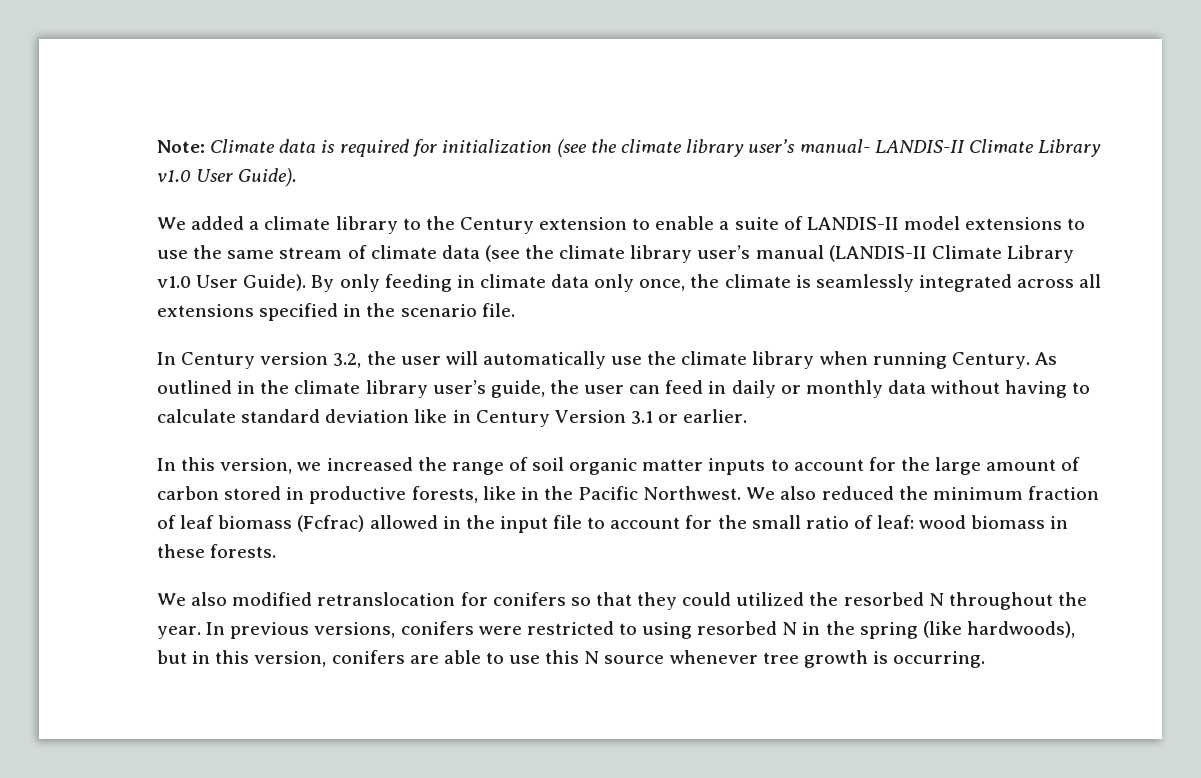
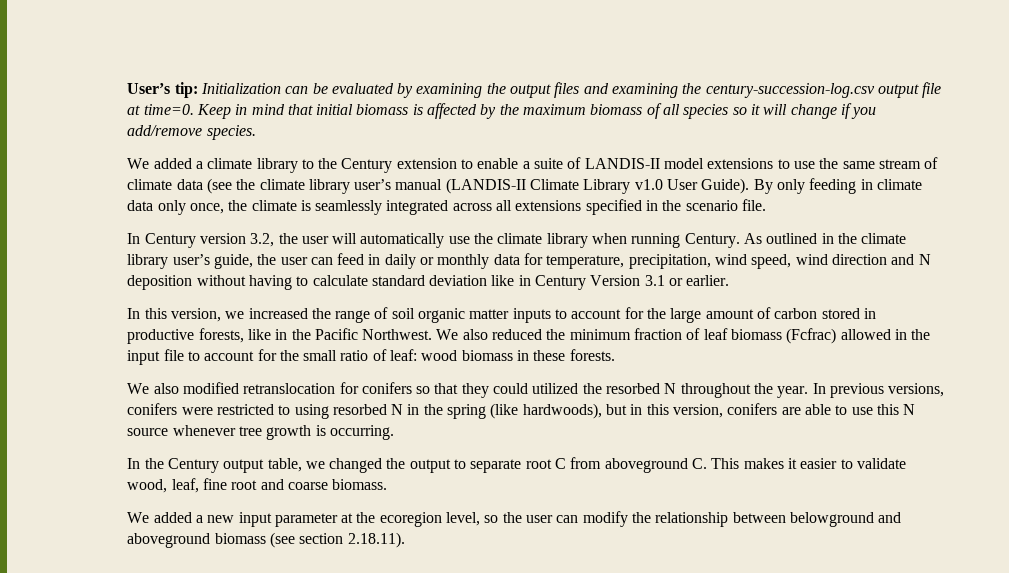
- Note: Climate data is required for initialization (see the climate library user’s manual- LANDIS-II Climate Library v1.0 User Guide).
+ User’s tip: Initialization can be evaluated by examining the output files and examining the century-succession-log.csv output file at time=0. Keep in mind that initial biomass is affected by the maximum biomass of all species so it will change if you add/remove species.
- As outlined in the climate library user’s guide, the user can feed in daily or monthly data without having to calculate standard deviation like in Century Version 3.1 or earlier.
+ As outlined in the climate library user’s guide, the user can feed in daily or monthly data for temperature, precipitation, wind speed, wind direction and N deposition without having to calculate standard deviation like in Century Version 3.1 or earlier.
+ In the Century output table, we changed the output to separate root C from aboveground C. This makes it easier to validate wood, leaf, fine root and coarse biomass.
+ We added a new input parameter at the ecoregion level, so the user can modify the relationship between belowground and aboveground biomass (see section 2.18.11).

